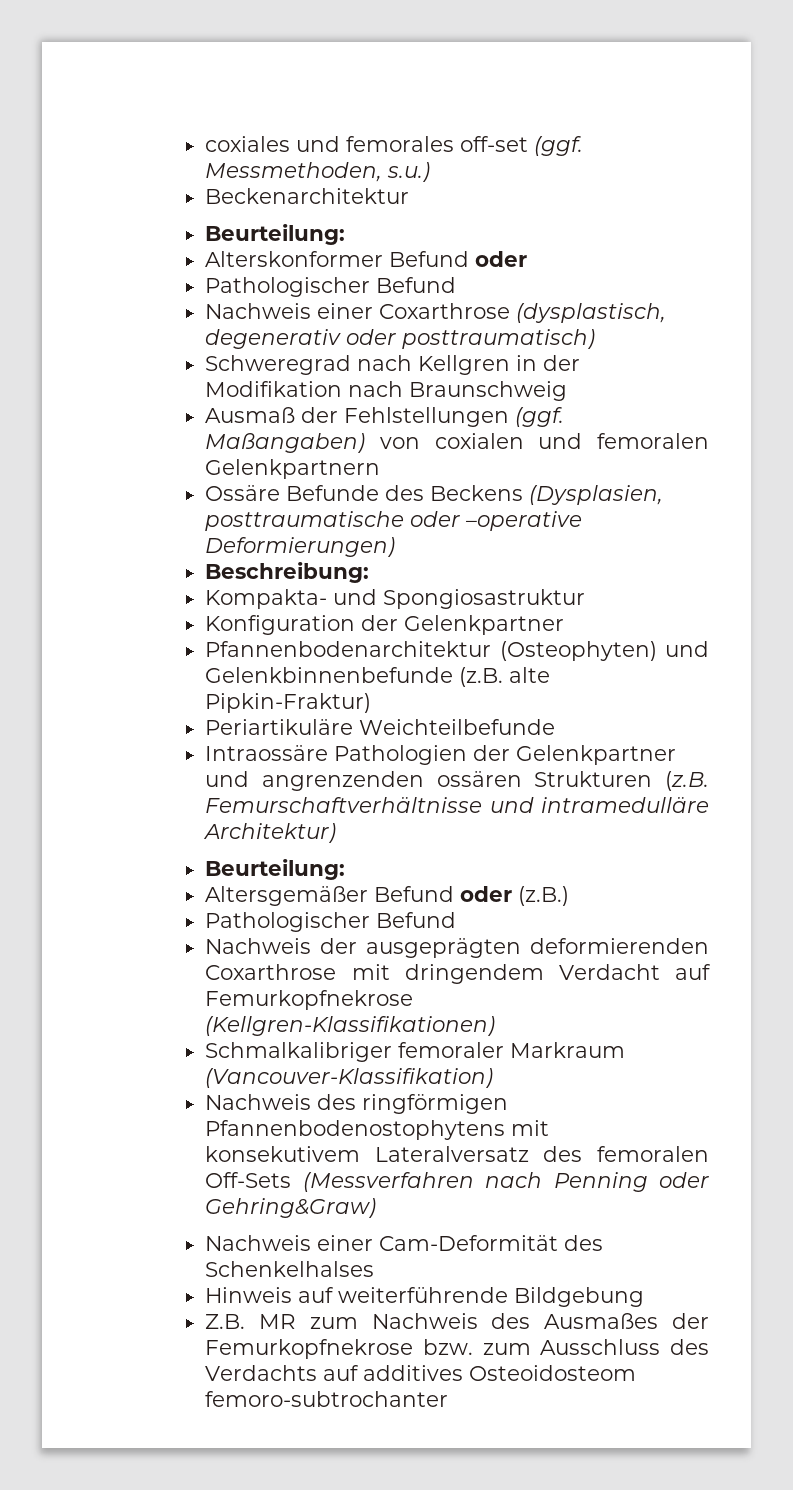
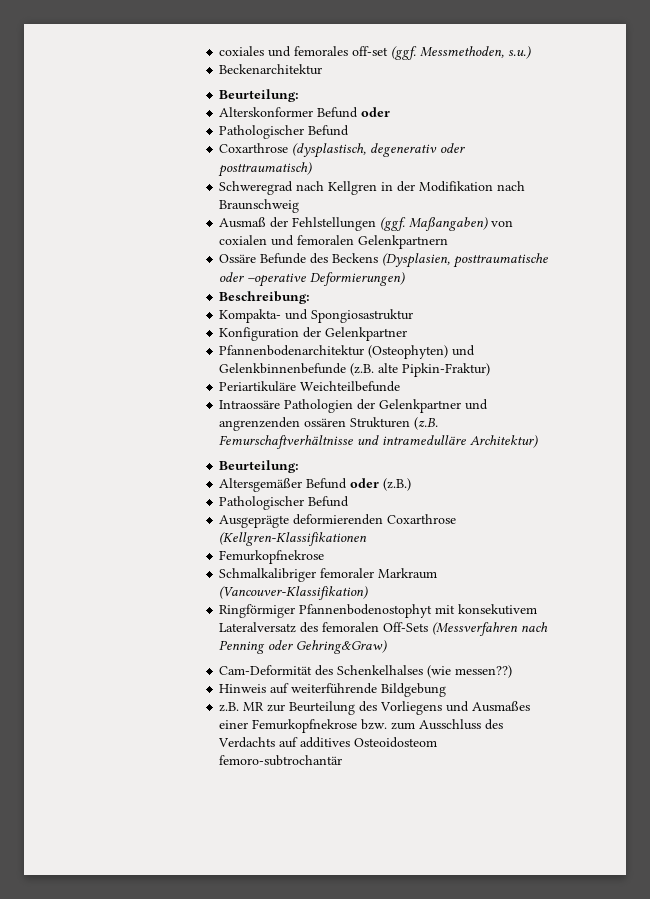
- Nachweis einer Coxarthrose (dysplastisch, degenerativ oder posttraumatisch)
+ Coxarthrose (dysplastisch, degenerativ oder posttraumatisch)
- Nachweis der ausgeprägten deformierenden Coxarthrose mit dringendem Verdacht auf Femurkopfnekrose (Kellgren-Klassifikationen)
+ Ausgeprägte deformierenden Coxarthrose (Kellgren-Klassifikationen
+ Femurkopfnekrose
- Nachweis des ringförmigen Pfannenbodenostophytens mit konsekutivem Lateralversatz des femoralen Off-Sets (Messverfahren nach Penning oder Gehring&Graw)
+ Ringförmiger Pfannenbodenostophyt mit konsekutivem Lateralversatz des femoralen Off-Sets (Messverfahren nach Penning oder Gehring&Graw)
- Nachweis einer Cam-Deformität des Schenkelhalses
+ Cam-Deformität des Schenkelhalses (wie messen??)
- Z.B. MR zum Nachweis des Ausmaßes der Femurkopfnekrose bzw. zum Ausschluss des Verdachts auf additives Osteoidosteom femoro-subtrochanter
+ z.B. MR zur Beurteilung des Vorliegens und Ausmaßes einer Femurkopfnekrose bzw. zum Ausschluss des Verdachts auf additives Osteoidosteom femoro-subtrochantär

